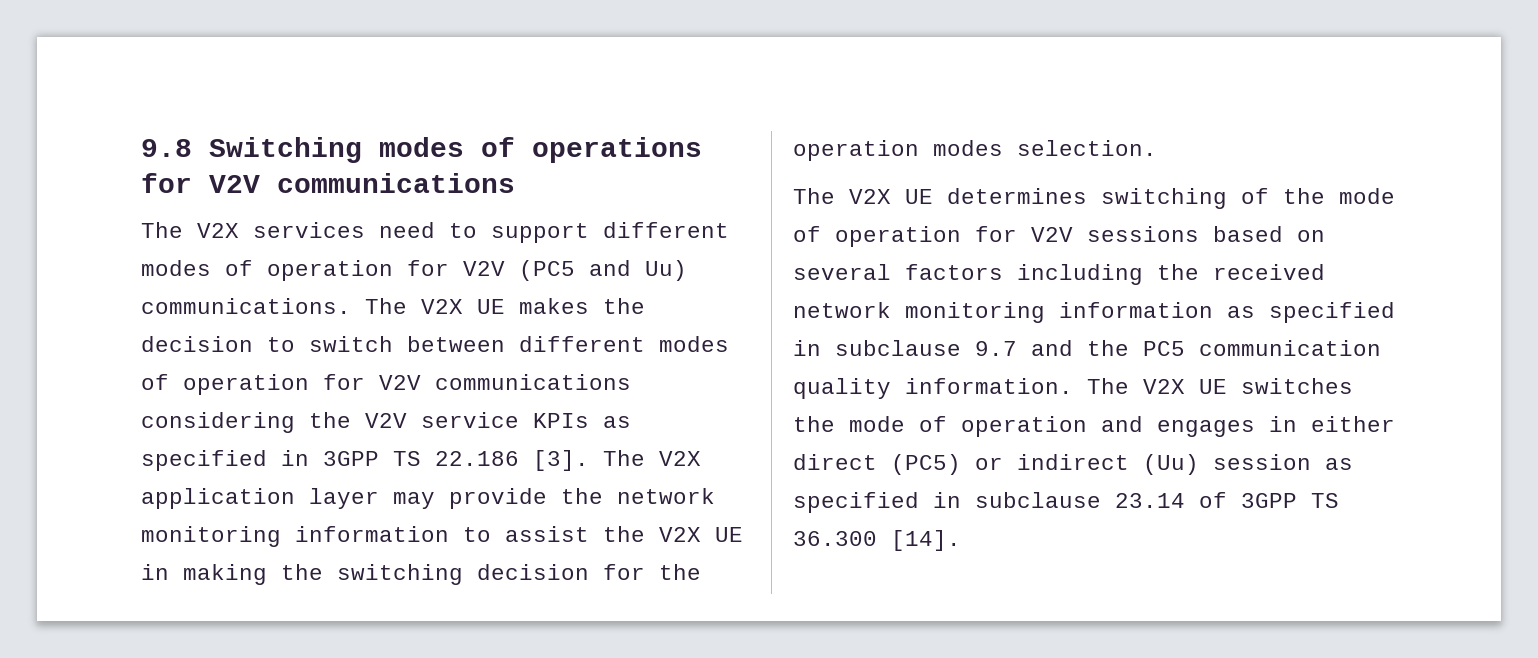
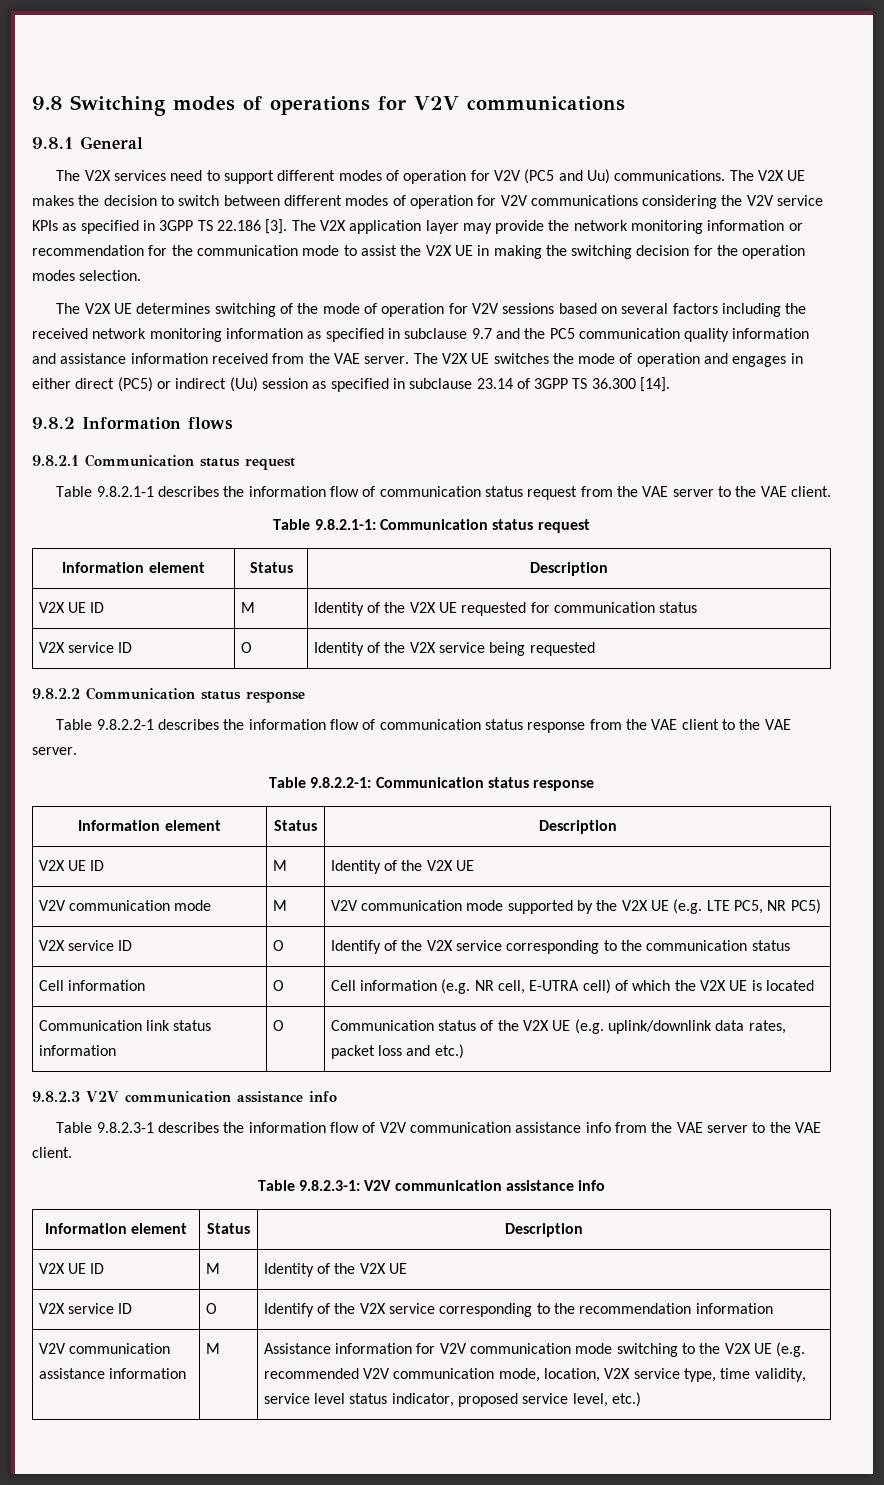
+ 9.8.1 General
- The V2X application layer may provide the network monitoring information to assist the V2X UE in making the switching decision for the operation modes selection.
+ The V2X application layer may provide the network monitoring information or recommendation for the communication mode to assist the V2X UE in making the switching decision for the operation modes selection.
- The V2X UE determines switching of the mode of operation for V2V sessions based on several factors including the received network monitoring information as specified in subclause 9.7 and the PC5 communication quality information.
+ The V2X UE determines switching of the mode of operation for V2V sessions based on several factors including the received network monitoring information as specified in subclause 9.7 and the PC5 communication quality information and assistance information received from the VAE server.
+ 9.8.2 Information flows
+ 9.8.2.1 Communication status request
+ Table 9.8.2.1-1 describes the information flow of communication status request from the VAE server to the VAE client.
+ Table 9.8.2.1-1: Communication status request
+ Information element | Status | Description
+ V2X UE ID | M | Identity of the V2X UE requested for communication status
+ V2X service ID | O | Identity of the V2X service being requested
+ 9.8.2.2 Communication status response
+ Table 9.8.2.2-1 describes the information flow of communication status response from the VAE client to the VAE server.
+ Table 9.8.2.2-1: Communication status response
+ Information element | Status | Description
+ V2X UE ID | M | Identity of the V2X UE
+ V2V communication mode | M | V2V communication mode supported by the V2X UE (e.g. LTE PC5, NR PC5)
+ V2X service ID | O | Identify of the V2X service corresponding to the communication status
+ Cell information | O | Cell information (e.g. NR cell, E-UTRA cell) of which the V2X UE is located
+ Communication link status information | O | Communication status of the V2X UE (e.g. uplink/downlink data rates, packet loss and etc.)
+ 9.8.2.3 V2V communication assistance info
+ Table 9.8.2.3-1 describes the information flow of V2V communication assistance info from the VAE server to the VAE client.
+ Table 9.8.2.3-1: V2V communication assistance info
+ Information element | Status | Description
+ V2X UE ID | M | Identity of the V2X UE
+ V2X service ID | O | Identify of the V2X service corresponding to the recommendation information
+ V2V communication assistance information | M | Assistance information for V2V communication mode switching to the V2X UE (e.g. recommended V2V communication mode, location, V2X service type, time validity, service level status indicator, proposed service level, etc.)

